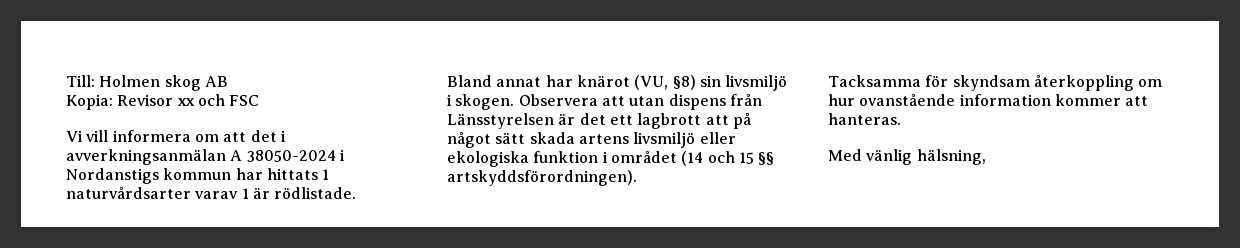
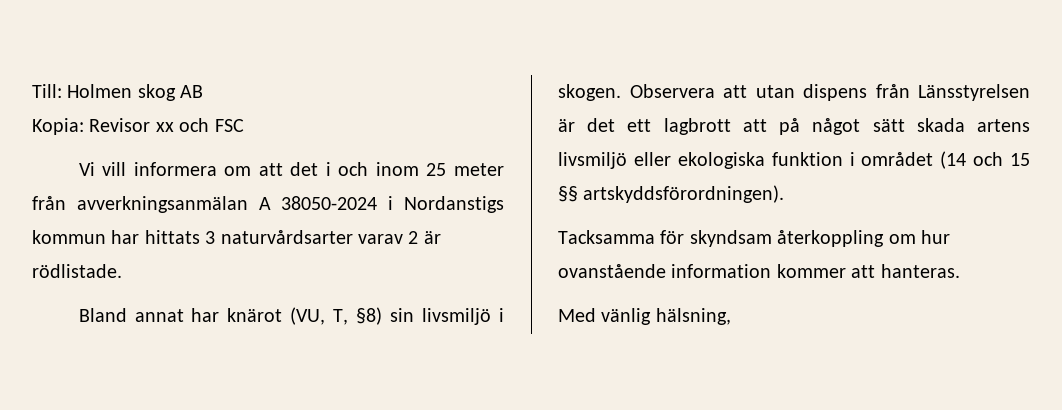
- Vi vill informera om att det i avverkningsanmälan A 38050-2024 i Nordanstigs kommun har hittats 1 naturvårdsarter varav 1 är rödlistade.
+ Vi vill informera om att det i och inom 25 meter från avverkningsanmälan A 38050-2024 i Nordanstigs kommun har hittats 3 naturvårdsarter varav 2 är rödlistade.
- Bland annat har knärot (VU, §8) sin livsmiljö i skogen.
+ Bland annat har knärot (VU, T, §8) sin livsmiljö i skogen.

